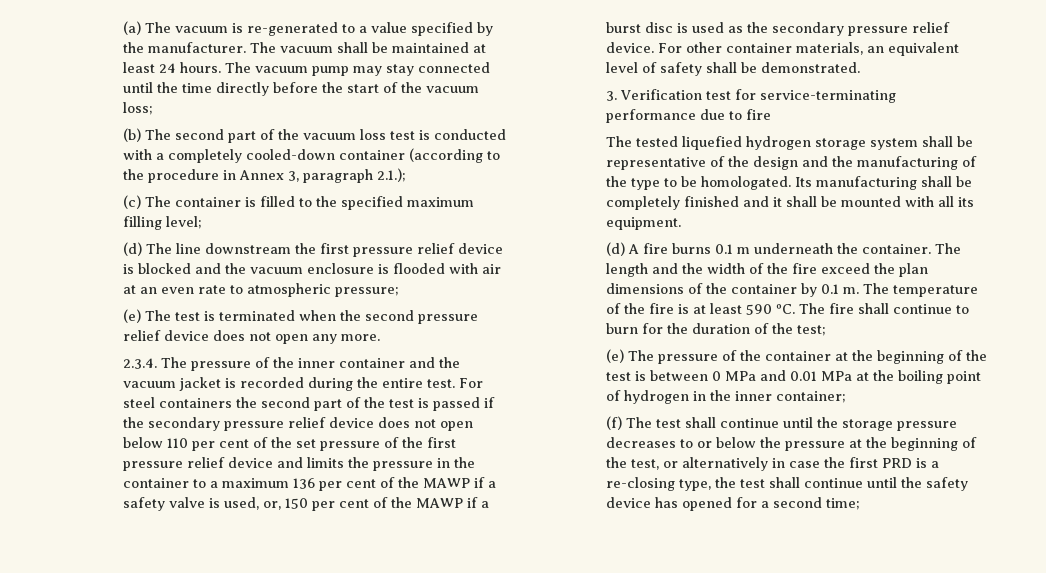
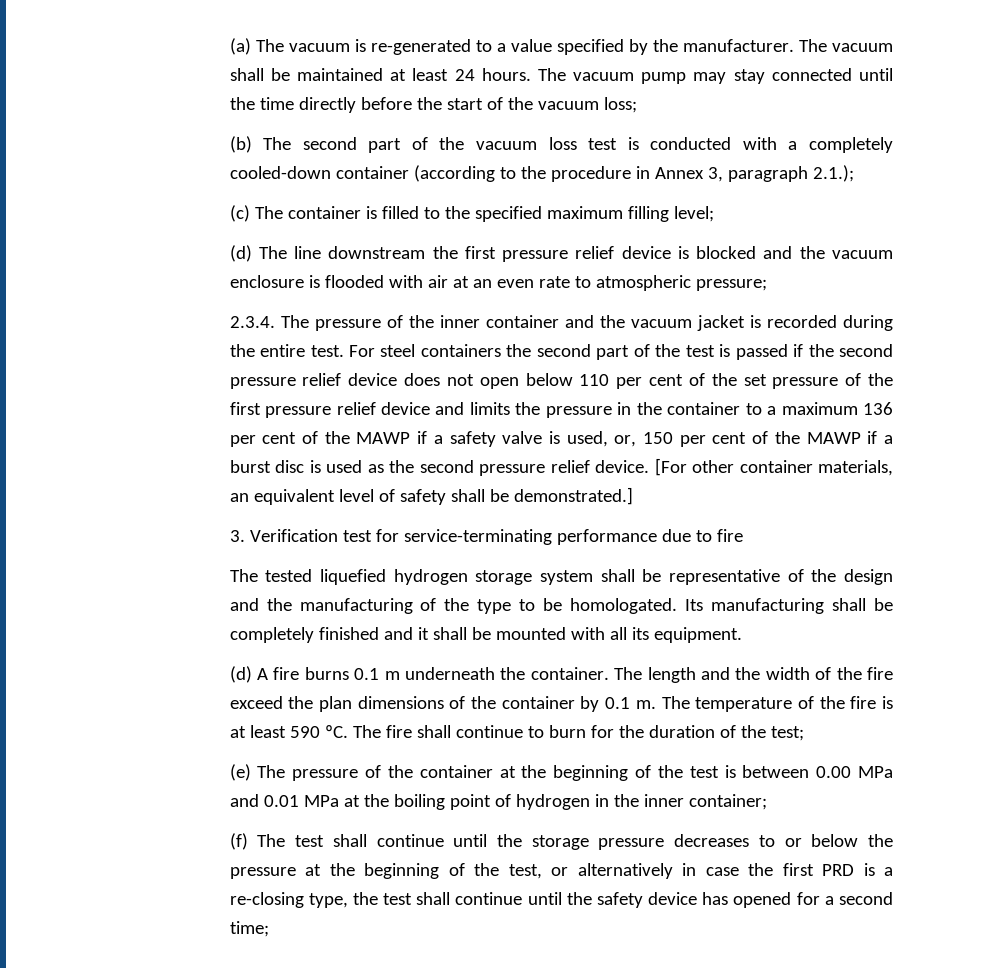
- (e) The test is terminated when the second pressure relief device does not open any more.
- For steel containers the second part of the test is passed if the secondary pressure relief device does not open below 110 per cent of the set pressure of the first pressure relief device and limits the pressure in the container to a maximum 136 per cent of the MAWP if a safety valve is used, or, 150 per cent of the MAWP if a burst disc is used as the secondary pressure relief device.
+ For steel containers the second part of the test is passed if the second pressure relief device does not open below 110 per cent of the set pressure of the first pressure relief device and limits the pressure in the container to a maximum 136 per cent of the MAWP if a safety valve is used, or, 150 per cent of the MAWP if a burst disc is used as the second pressure relief device.
- For other container materials, an equivalent level of safety shall be demonstrated.
+ [For other container materials, an equivalent level of safety shall be demonstrated.]
- (e) The pressure of the container at the beginning of the test is between 0 MPa and 0.01 MPa at the boiling point of hydrogen in the inner container;
+ (e) The pressure of the container at the beginning of the test is between 0.00 MPa and 0.01 MPa at the boiling point of hydrogen in the inner container;

